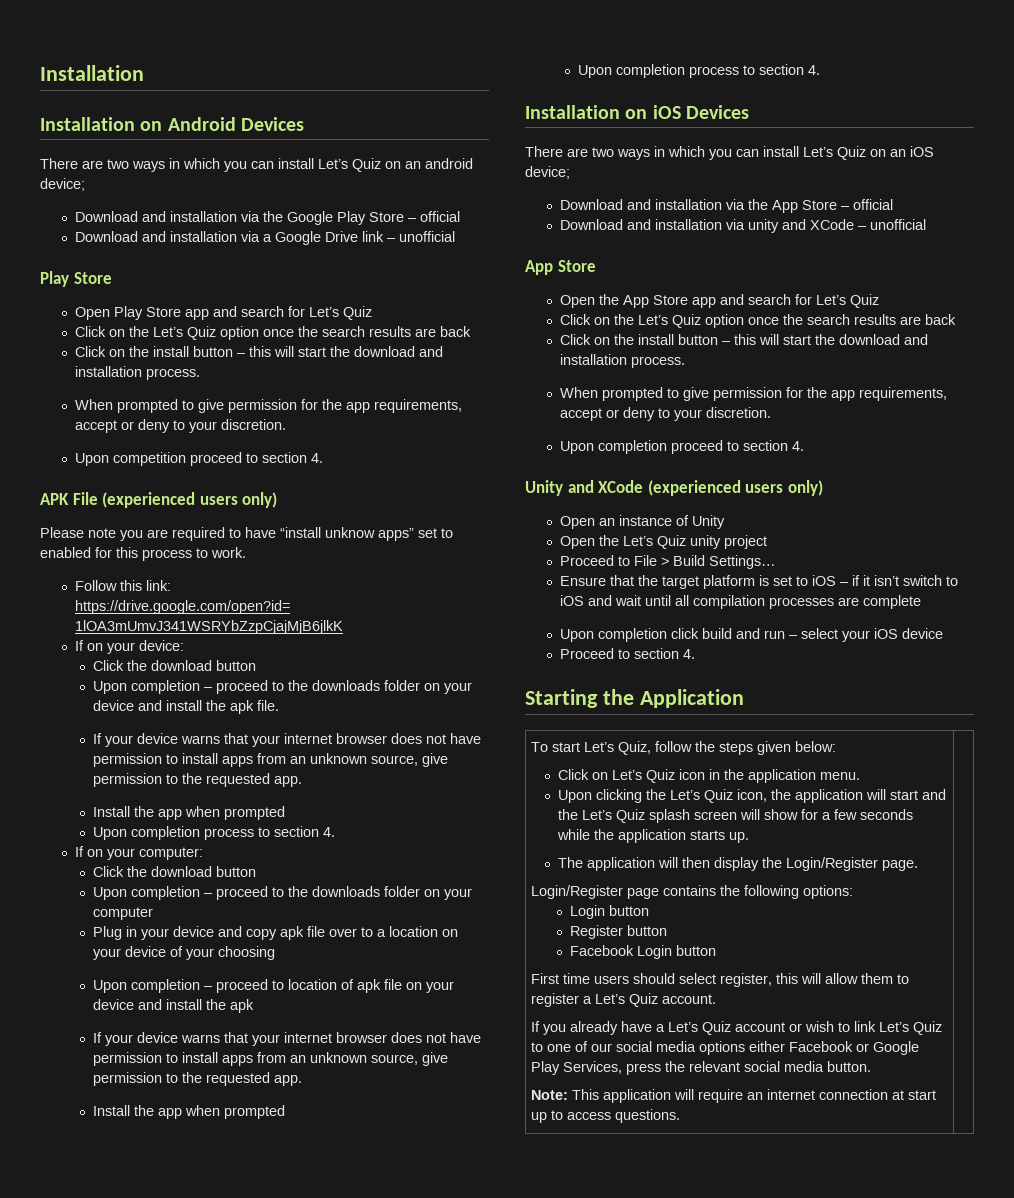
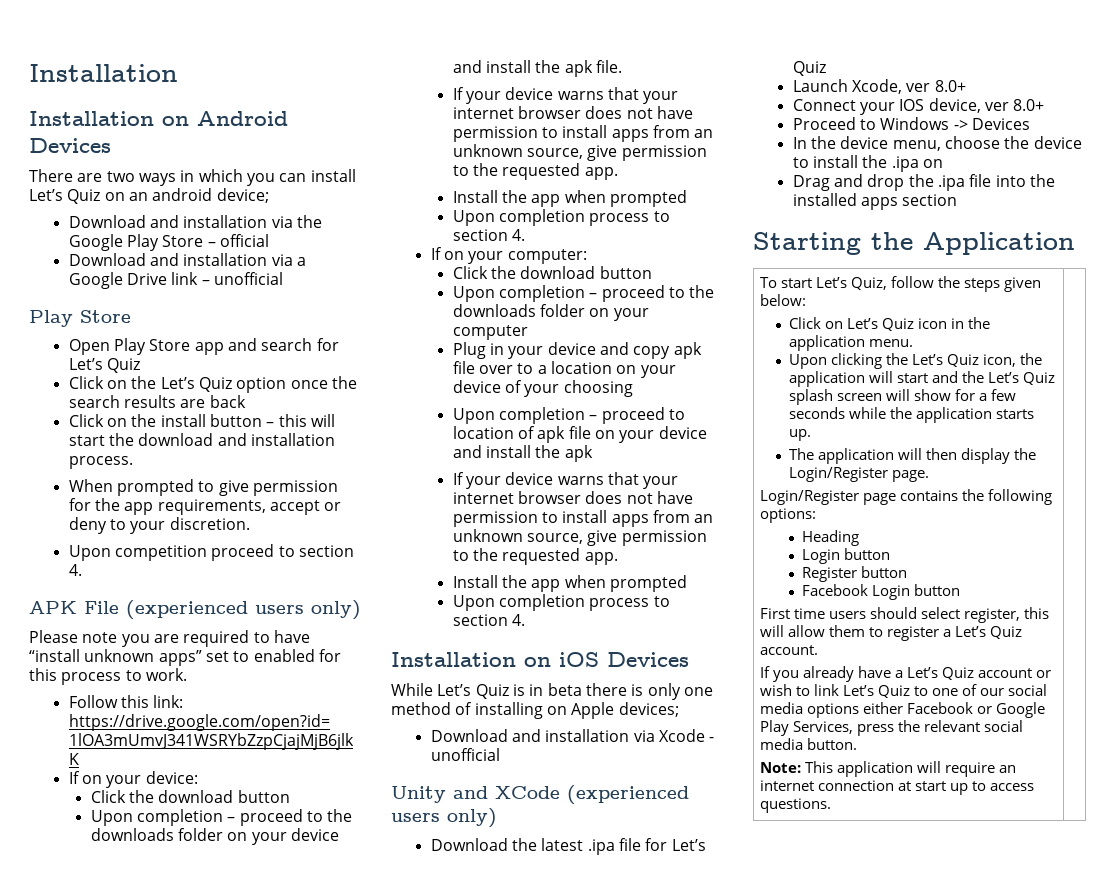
- Please note you are required to have “install unknow apps” set to enabled for this process to work.
+ Please note you are required to have “install unknown apps” set to enabled for this process to work.
- There are two ways in which you can install Let’s Quiz on an iOS device;
- Download and installation via the App Store – official
- Download and installation via unity and XCode – unofficial
- App Store
- Open the App Store app and search for Let’s Quiz
- Click on the Let’s Quiz option once the search results are back
- Click on the install button – this will start the download and installation process.
- When prompted to give permission for the app requirements, accept or deny to your discretion.
- Upon completion proceed to section 4.
+ While Let’s Quiz is in beta there is only one method of installing on Apple devices;
+ Download and installation via Xcode - unofficial
- Open an instance of Unity
- Open the Let’s Quiz unity project
- Proceed to File > Build Settings…
- Ensure that the target platform is set to iOS – if it isn’t switch to iOS and wait until all compilation processes are complete
- Upon completion click build and run – select your iOS device
- Proceed to section 4.
+ Download the latest .ipa file for Let’s Quiz
+ Launch Xcode, ver 8.0+
+ Connect your IOS device, ver 8.0+
+ Proceed to Windows -> Devices
+ In the device menu, choose the device to install the .ipa on
+ Drag and drop the .ipa file into the installed apps section
+ Heading

